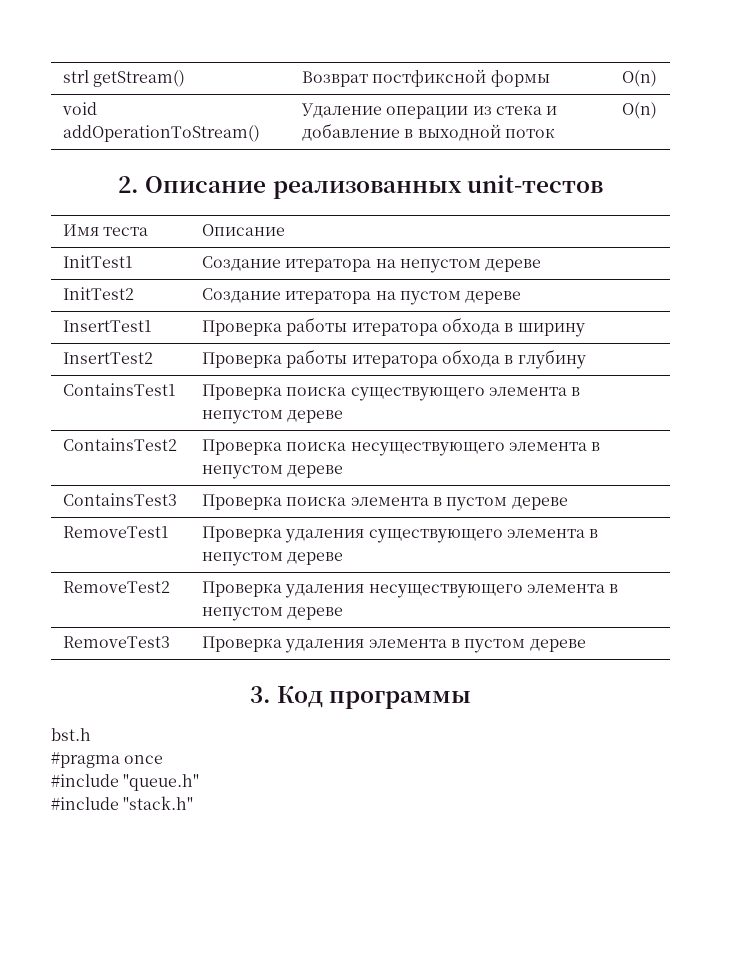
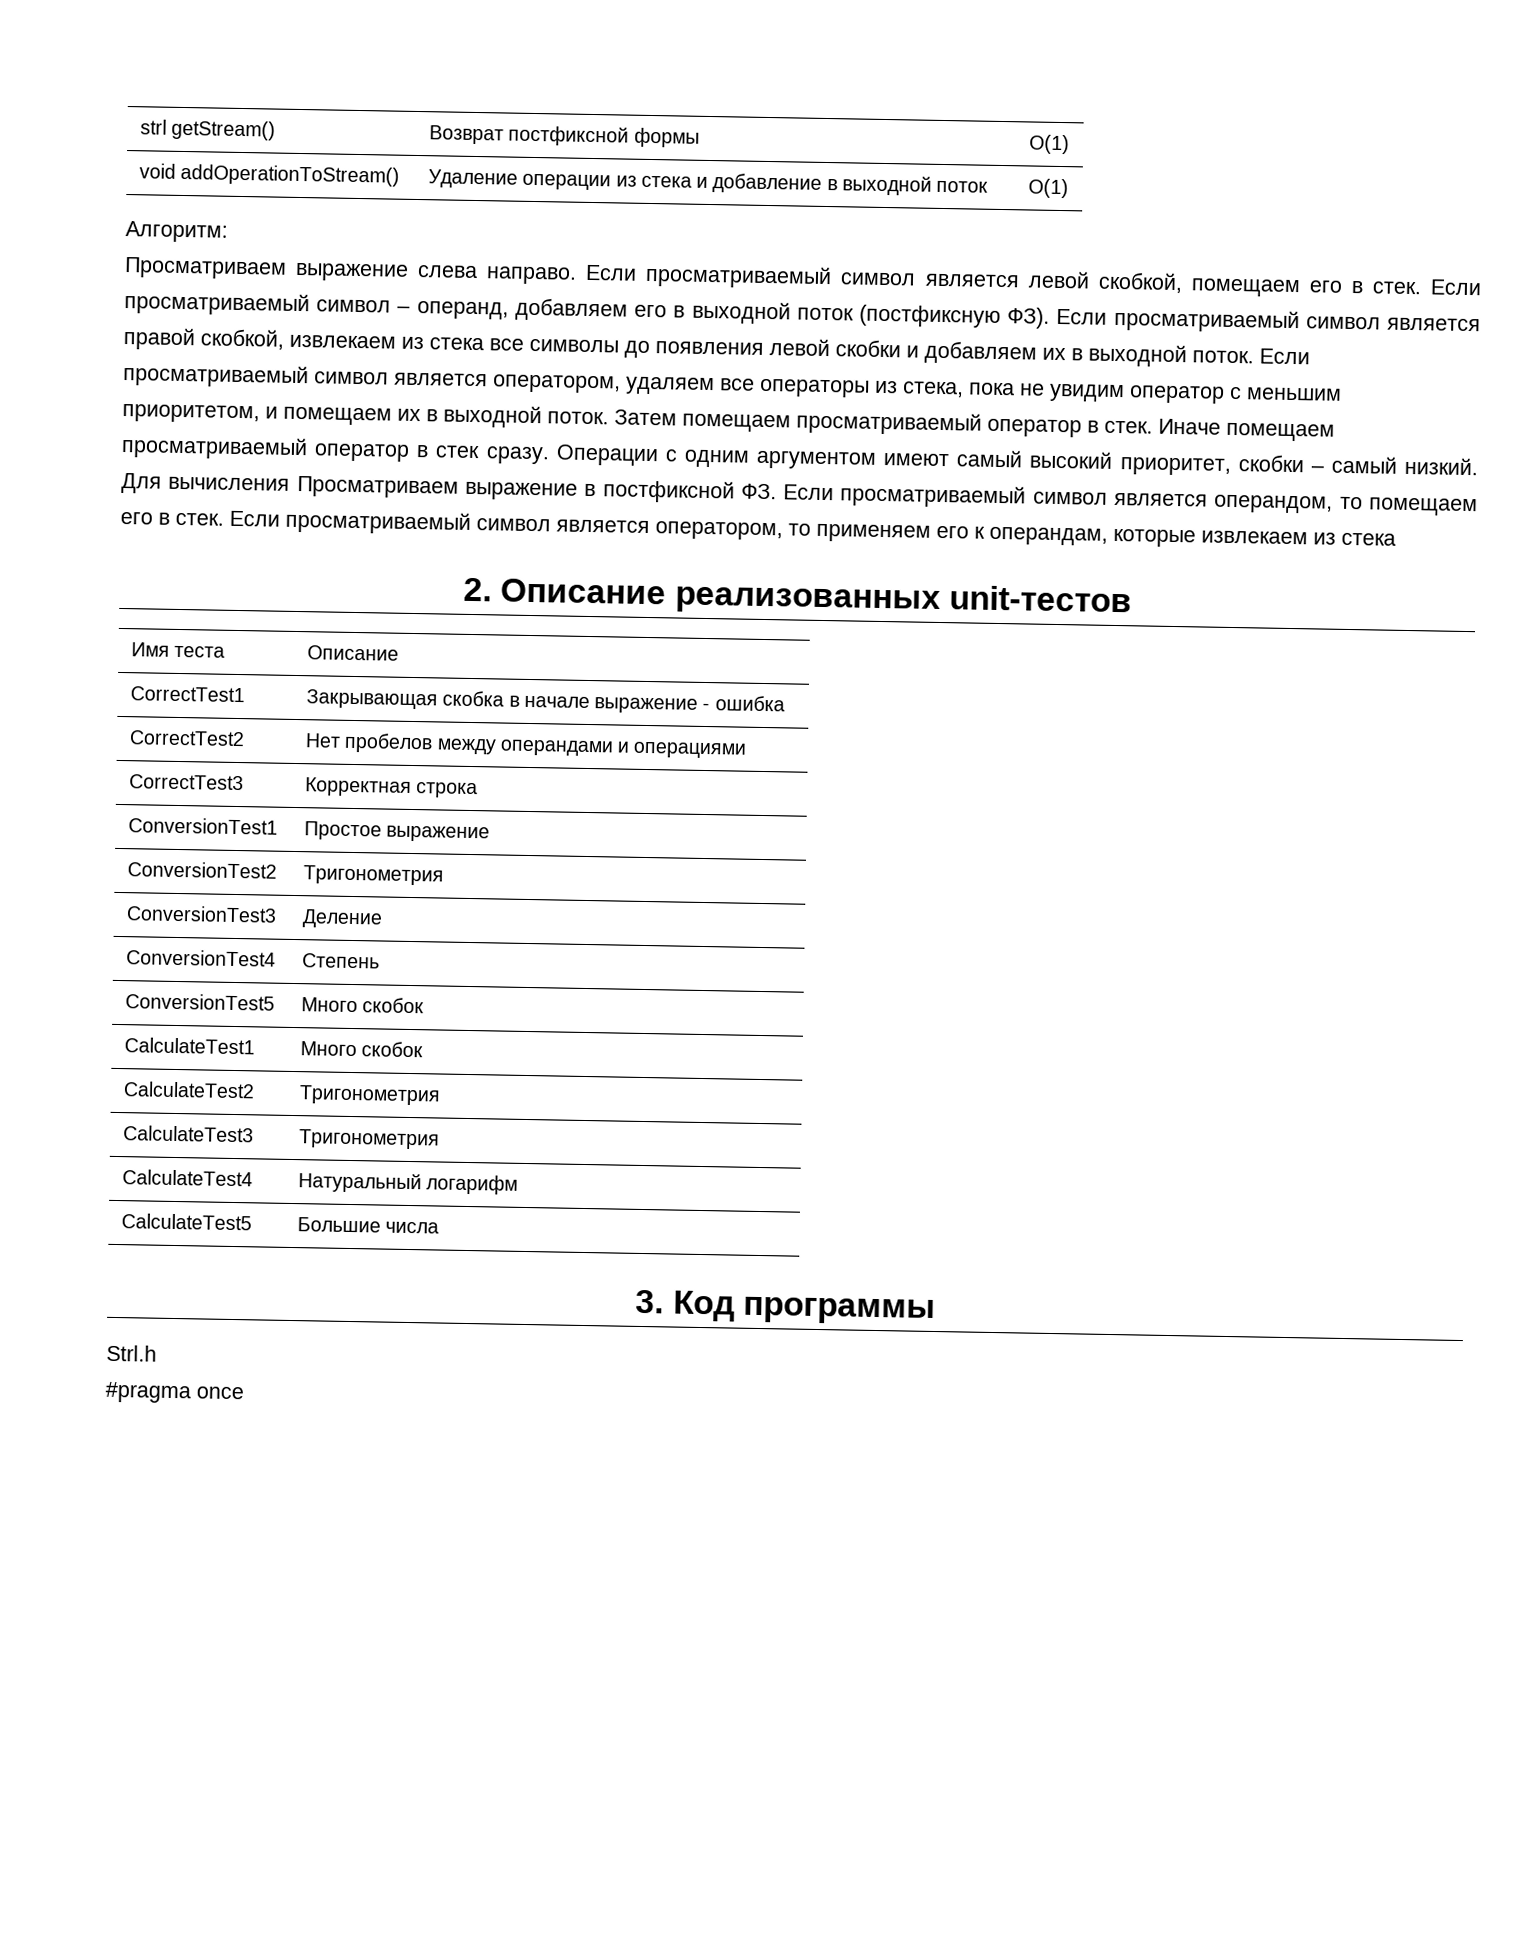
- strl getStream() | Возврат постфиксной формы | O(n)
+ strl getStream() | Возврат постфиксной формы | O(1)
- void addOperationToStream() | Удаление операции из стека и добавление в выходной поток | O(n)
+ void addOperationToStream() | Удаление операции из стека и добавление в выходной поток | O(1)
+ Алгоритм:
+ Просматриваем выражение слева направо. Если просматриваемый символ является левой скобкой, помещаем его в стек. Если просматриваемый символ – операнд, добавляем его в выходной поток (постфиксную ФЗ). Если просматриваемый символ является правой скобкой, извлекаем из стека все символы до появления левой скобки и добавляем их в выходной поток. Если просматриваемый символ является оператором, удаляем все операторы из стека, пока не увидим оператор с меньшим приоритетом, и помещаем их в выходной поток. Затем помещаем просматриваемый оператор в стек. Иначе помещаем просматриваемый оператор в стек сразу. Операции с одним аргументом имеют самый высокий приоритет, скобки – самый низкий. Для вычисления Просматриваем выражение в постфиксной ФЗ. Если просматриваемый символ является операндом, то помещаем его в стек. Если просматриваемый символ является оператором, то применяем его к операндам, которые извлекаем из стека
- InitTest1 | Создание итератора на непустом дереве
- InitTest2 | Создание итератора на пустом дереве
- InsertTest1 | Проверка работы итератора обхода в ширину
- InsertTest2 | Проверка работы итератора обхода в глубину
- ContainsTest1 | Проверка поиска существующего элемента в непустом дереве
- ContainsTest2 | Проверка поиска несуществующего элемента в непустом дереве
- ContainsTest3 | Проверка поиска элемента в пустом дереве
- RemoveTest1 | Проверка удаления существующего элемента в непустом дереве
- RemoveTest2 | Проверка удаления несуществующего элемента в непустом дереве
- RemoveTest3 | Проверка удаления элемента в пустом дереве
+ СorrectTest1 | Закрывающая скобка в начале выражение - ошибка
+ СorrectTest2 | Нет пробелов между операндами и операциями
+ СorrectTest3 | Корректная строка
+ ConversionTest1 | Простое выражение
+ ConversionTest2 | Тригонометрия
+ ConversionTest3 | Деление
+ ConversionTest4 | Степень
+ ConversionTest5 | Много скобок
+ CalculateTest1 | Много скобок
+ CalculateTest2 | Тригонометрия
+ CalculateTest3 | Тригонометрия
+ CalculateTest4 | Натуральный логарифм
+ CalculateTest5 | Большие числа
- bst.h
+ Strl.h
- #include "queue.h"
- #include "stack.h"

